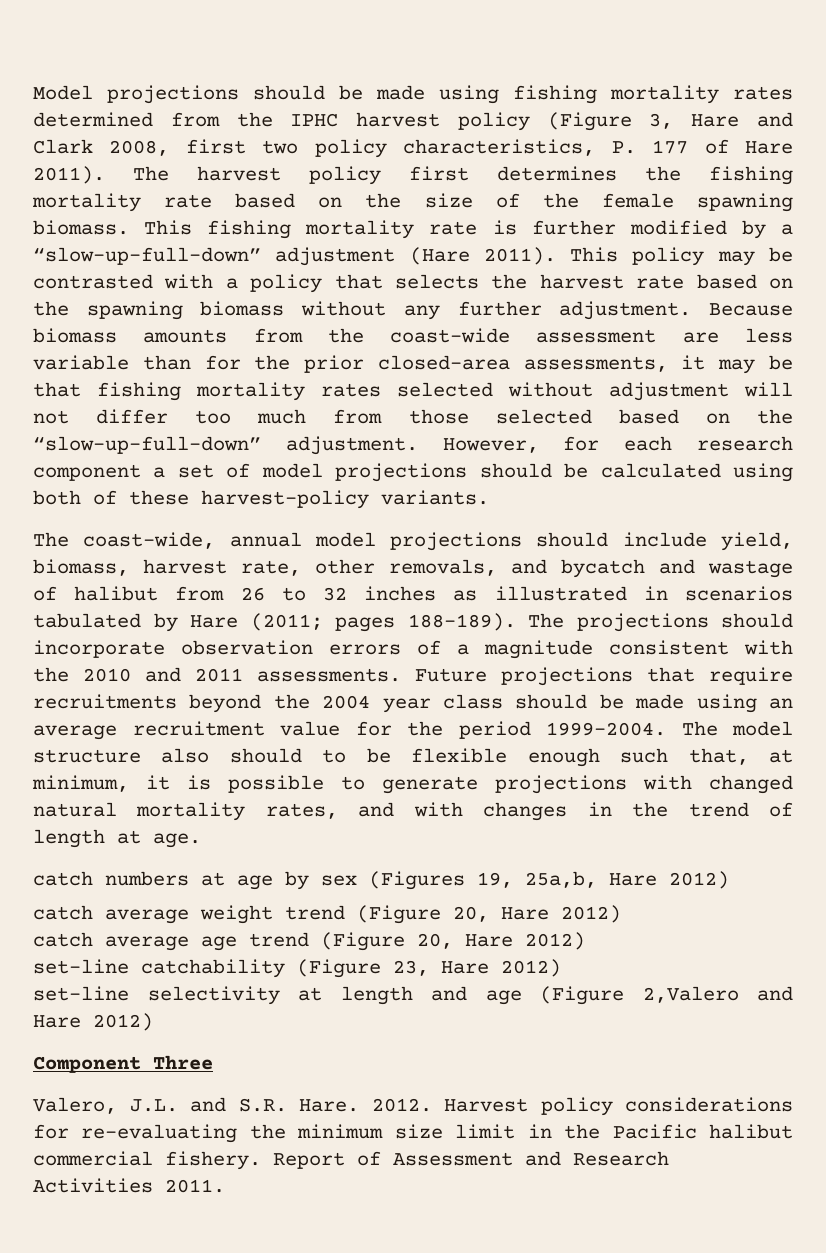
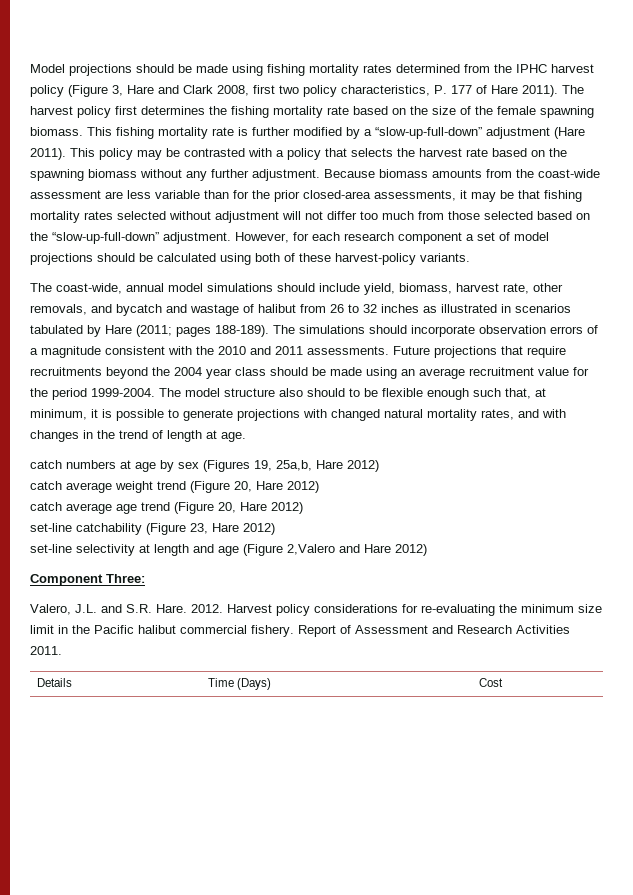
- The coast-wide, annual model projections should include yield, biomass, harvest rate, other removals, and bycatch and wastage of halibut from 26 to 32 inches as illustrated in scenarios tabulated by Hare (2011; pages 188-189).
+ The coast-wide, annual model simulations should include yield, biomass, harvest rate, other removals, and bycatch and wastage of halibut from 26 to 32 inches as illustrated in scenarios tabulated by Hare (2011; pages 188-189).
- The projections should incorporate observation errors of a magnitude consistent with the 2010 and 2011 assessments.
+ The simulations should incorporate observation errors of a magnitude consistent with the 2010 and 2011 assessments.
- Component Three
+ Component Three:
+ Details | Time (Days) | Cost

